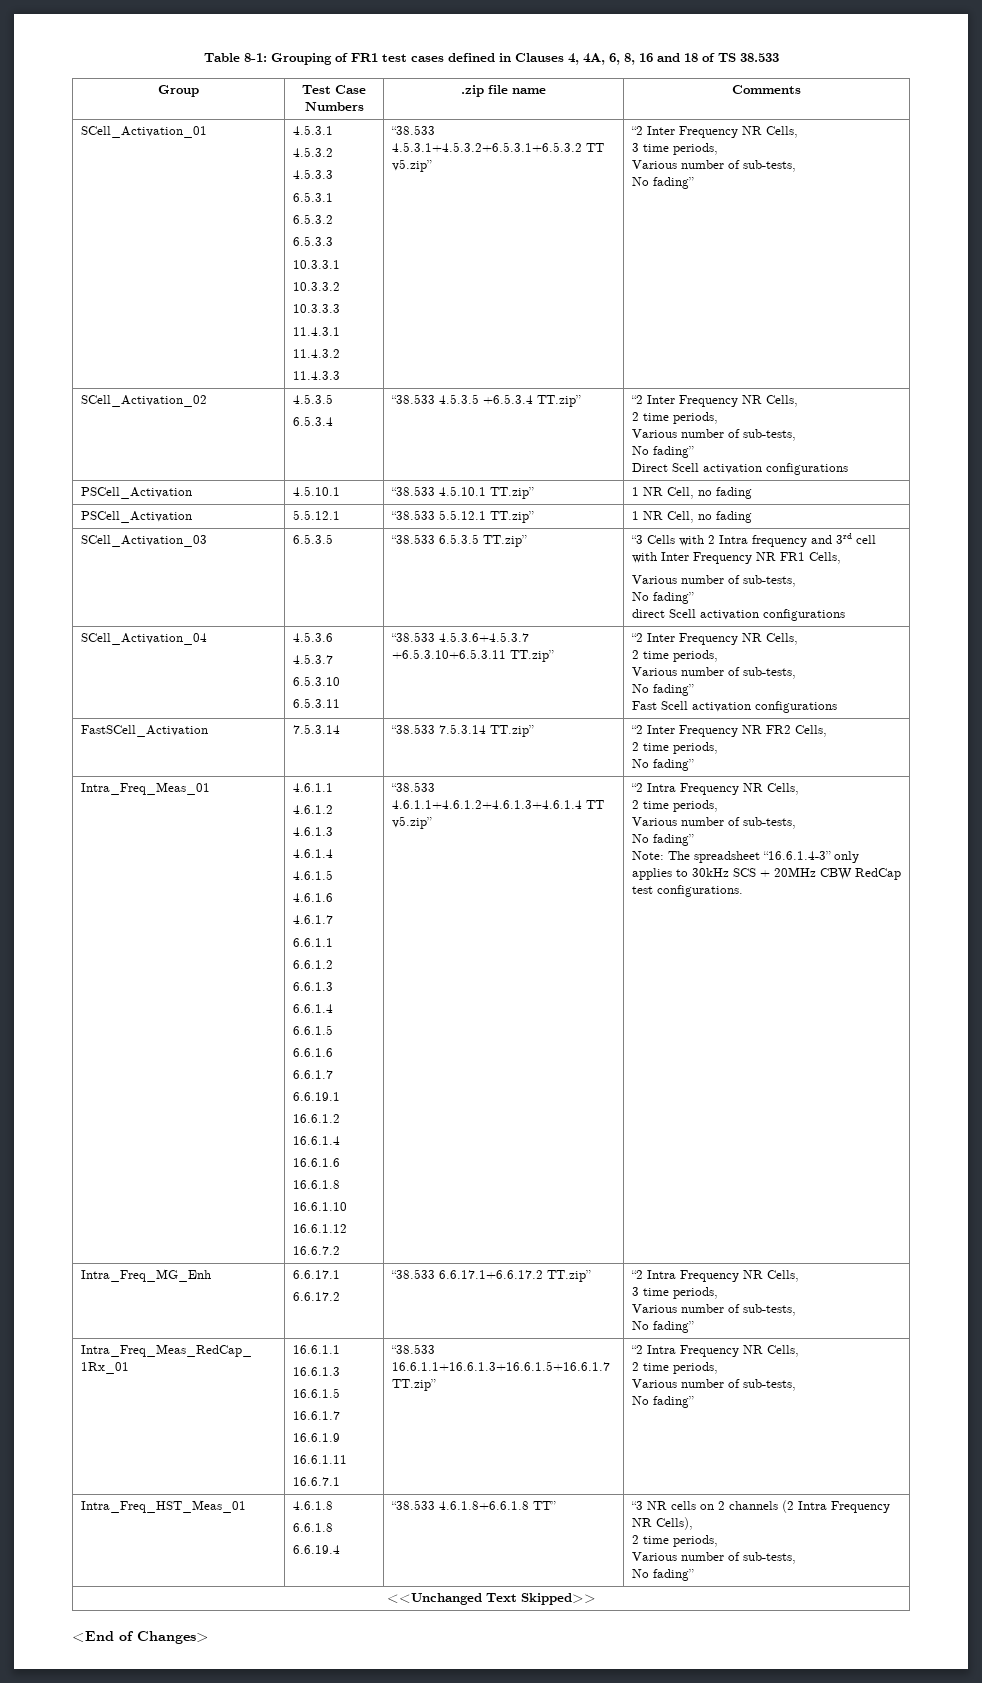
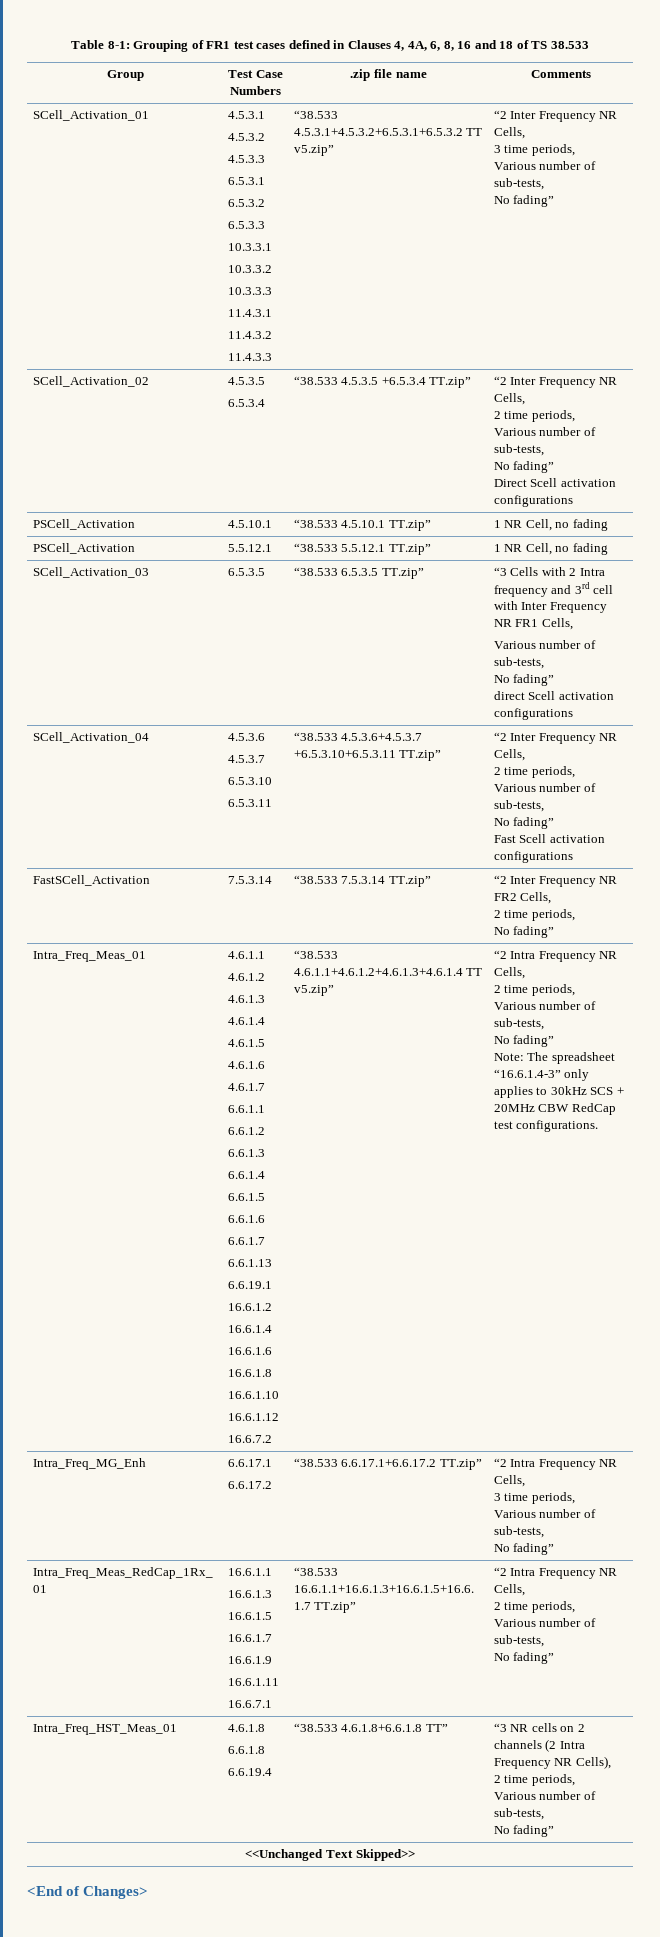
+ 6.6.1.13

